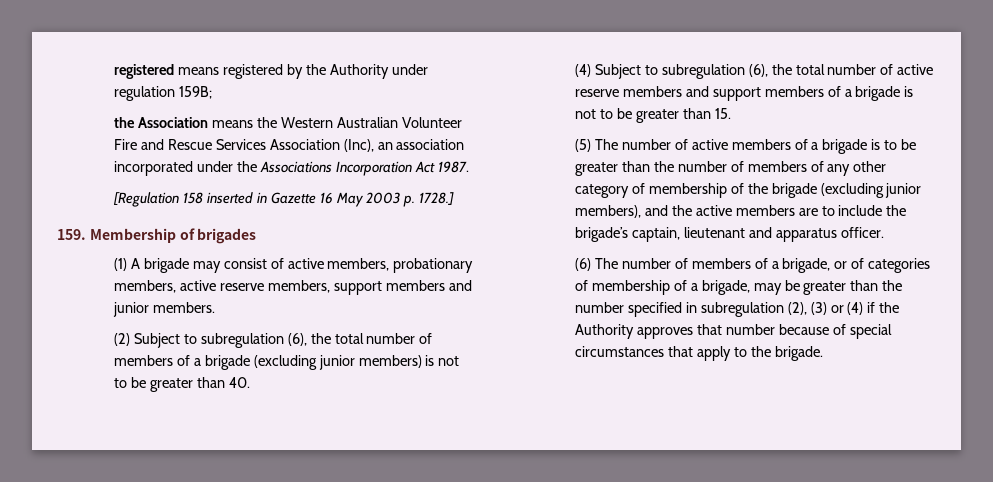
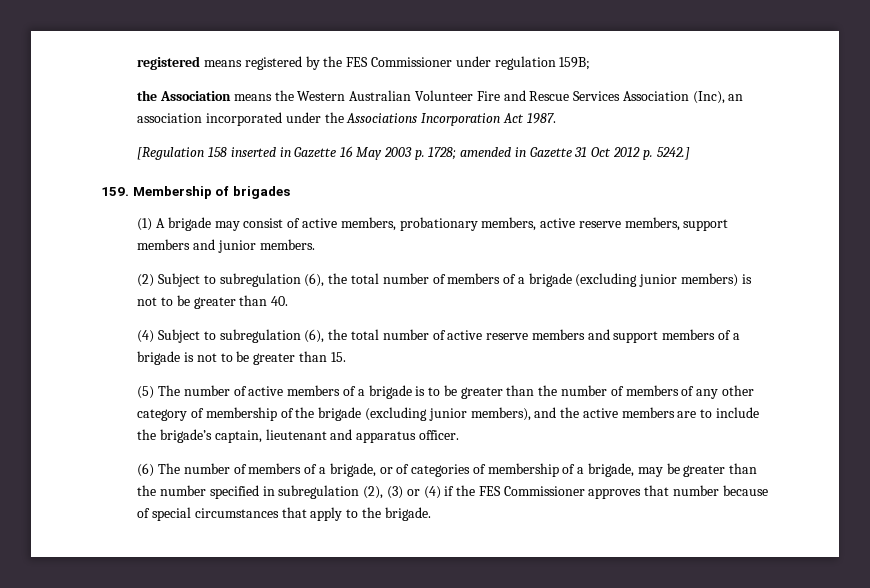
- registered means registered by the Authority under regulation 159B;
+ registered means registered by the FES Commissioner under regulation 159B;
- [Regulation 158 inserted in Gazette 16 May 2003 p. 1728.]
+ [Regulation 158 inserted in Gazette 16 May 2003 p. 1728; amended in Gazette 31 Oct 2012 p. 5242.]
- (6) The number of members of a brigade, or of categories of membership of a brigade, may be greater than the number specified in subregulation (2), (3) or (4) if the Authority approves that number because of special circumstances that apply to the brigade.
+ (6) The number of members of a brigade, or of categories of membership of a brigade, may be greater than the number specified in subregulation (2), (3) or (4) if the FES Commissioner approves that number because of special circumstances that apply to the brigade.

